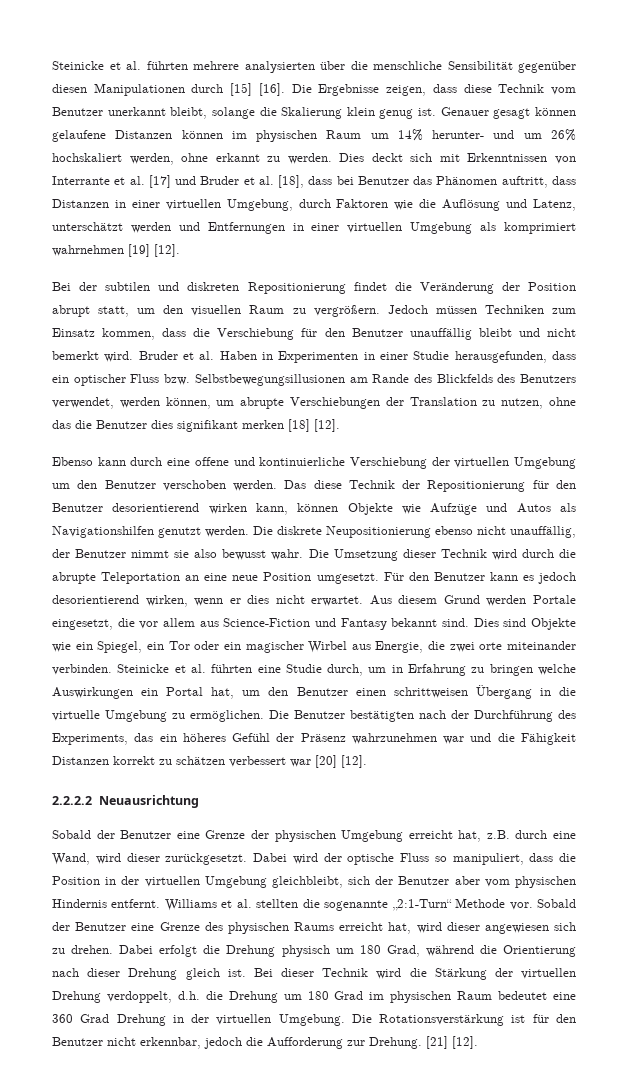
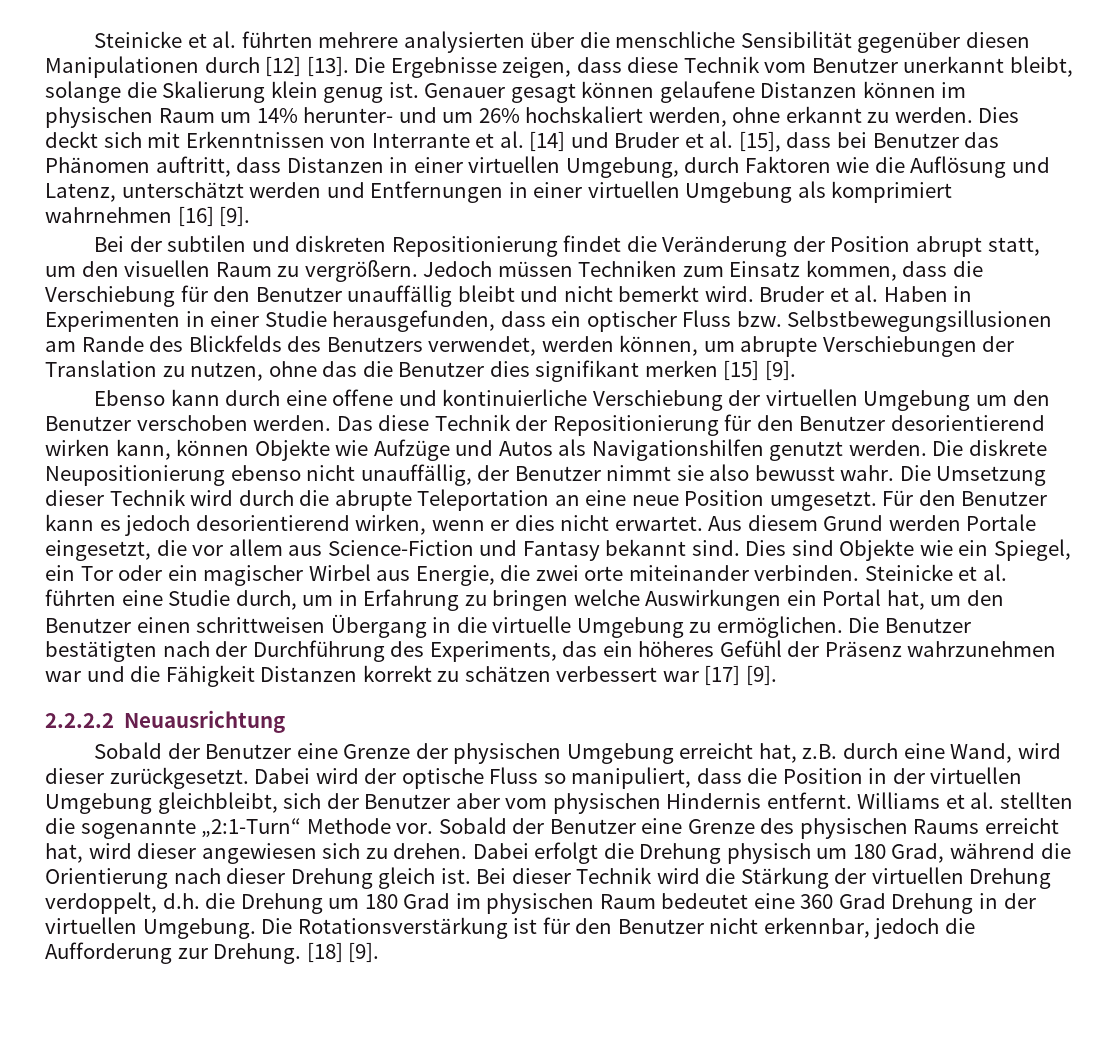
- Steinicke et al. führten mehrere analysierten über die menschliche Sensibilität gegenüber diesen Manipulationen durch [15] [16].
+ Steinicke et al. führten mehrere analysierten über die menschliche Sensibilität gegenüber diesen Manipulationen durch [12] [13].
- Dies deckt sich mit Erkenntnissen von Interrante et al. [17] und Bruder et al. [18], dass bei Benutzer das Phänomen auftritt, dass Distanzen in einer virtuellen Umgebung, durch Faktoren wie die Auflösung und Latenz, unterschätzt werden und Entfernungen in einer virtuellen Umgebung als komprimiert wahrnehmen [19] [12].
+ Dies deckt sich mit Erkenntnissen von Interrante et al. [14] und Bruder et al. [15], dass bei Benutzer das Phänomen auftritt, dass Distanzen in einer virtuellen Umgebung, durch Faktoren wie die Auflösung und Latenz, unterschätzt werden und Entfernungen in einer virtuellen Umgebung als komprimiert wahrnehmen [16] [9].
- Bruder et al. Haben in Experimenten in einer Studie herausgefunden, dass ein optischer Fluss bzw. Selbstbewegungsillusionen am Rande des Blickfelds des Benutzers verwendet, werden können, um abrupte Verschiebungen der Translation zu nutzen, ohne das die Benutzer dies signifikant merken [18] [12].
+ Bruder et al. Haben in Experimenten in einer Studie herausgefunden, dass ein optischer Fluss bzw. Selbstbewegungsillusionen am Rande des Blickfelds des Benutzers verwendet, werden können, um abrupte Verschiebungen der Translation zu nutzen, ohne das die Benutzer dies signifikant merken [15] [9].
- Die Benutzer bestätigten nach der Durchführung des Experiments, das ein höheres Gefühl der Präsenz wahrzunehmen war und die Fähigkeit Distanzen korrekt zu schätzen verbessert war [20] [12].
+ Die Benutzer bestätigten nach der Durchführung des Experiments, das ein höheres Gefühl der Präsenz wahrzunehmen war und die Fähigkeit Distanzen korrekt zu schätzen verbessert war [17] [9].
- [21] [12].
+ [18] [9].

